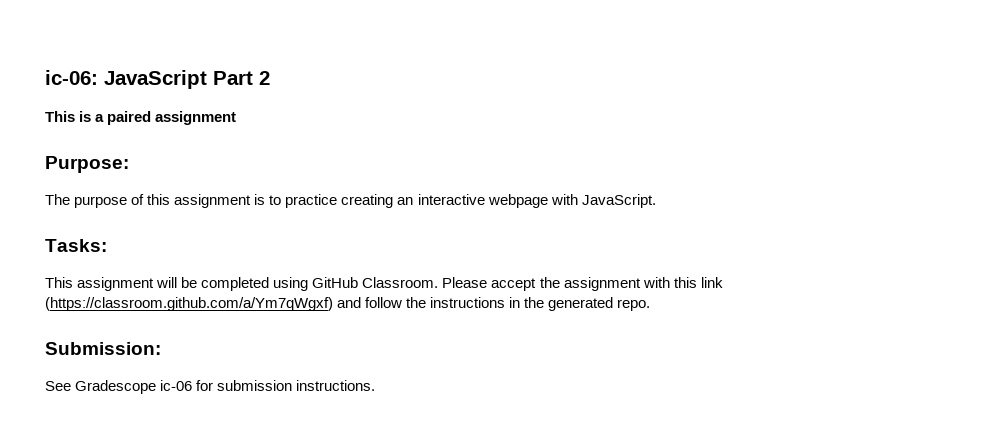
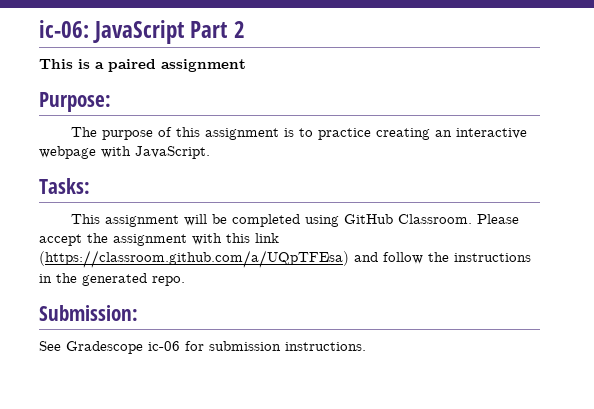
- Please accept the assignment with this link (https://classroom.github.com/a/Ym7qWgxf) and follow the instructions in the generated repo.
+ Please accept the assignment with this link (https://classroom.github.com/a/UQpTFEsa) and follow the instructions in the generated repo.

